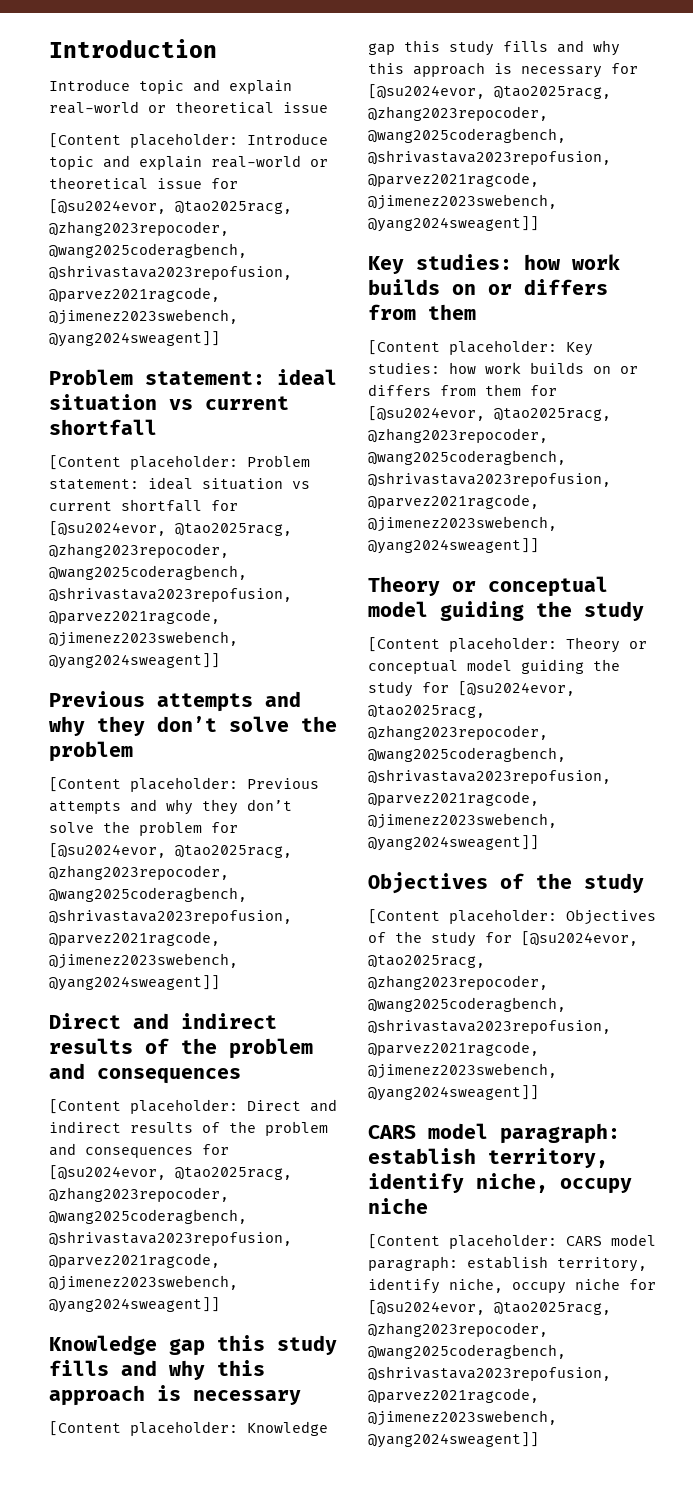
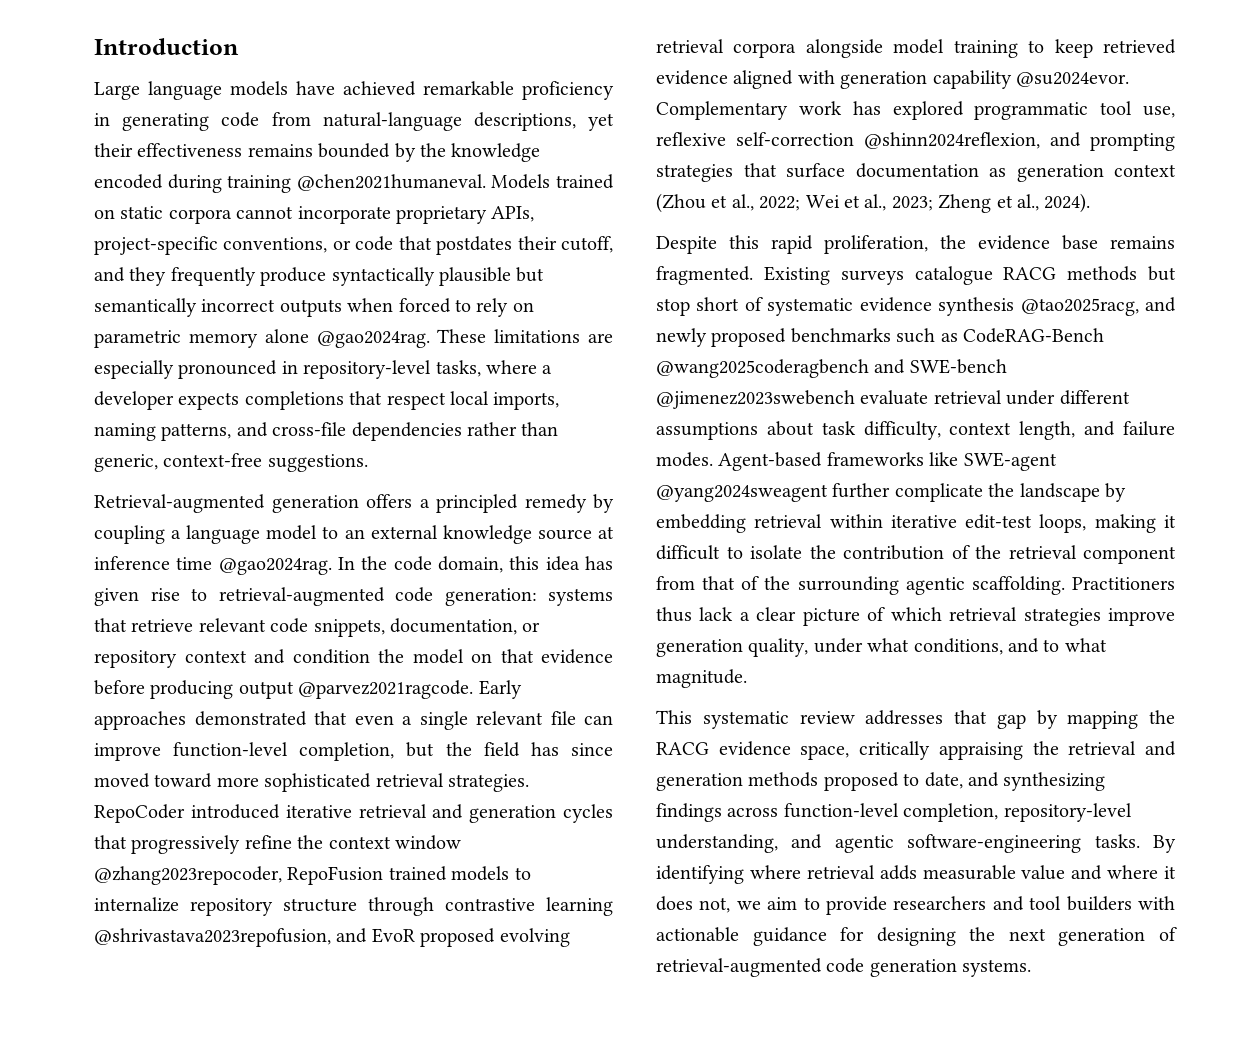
  Introduction
- Introduce topic and explain real-world or theoretical issue
- [Content placeholder: Introduce topic and explain real-world or theoretical issue for [@su2024evor, @tao2025racg, @zhang2023repocoder, @wang2025coderagbench, @shrivastava2023repofusion, @parvez2021ragcode, @jimenez2023swebench, @yang2024sweagent]]
- Problem statement: ideal situation vs current shortfall
- [Content placeholder: Problem statement: ideal situation vs current shortfall for [@su2024evor, @tao2025racg, @zhang2023repocoder, @wang2025coderagbench, @shrivastava2023repofusion, @parvez2021ragcode, @jimenez2023swebench, @yang2024sweagent]]
- Previous attempts and why they don’t solve the problem
- [Content placeholder: Previous attempts and why they don’t solve the problem for [@su2024evor, @tao2025racg, @zhang2023repocoder, @wang2025coderagbench, @shrivastava2023repofusion, @parvez2021ragcode, @jimenez2023swebench, @yang2024sweagent]]
- Direct and indirect results of the problem and consequences
- [Content placeholder: Direct and indirect results of the problem and consequences for [@su2024evor, @tao2025racg, @zhang2023repocoder, @wang2025coderagbench, @shrivastava2023repofusion, @parvez2021ragcode, @jimenez2023swebench, @yang2024sweagent]]
- Knowledge gap this study fills and why this approach is necessary
- [Content placeholder: Knowledge gap this study fills and why this approach is necessary for [@su2024evor, @tao2025racg, @zhang2023repocoder, @wang2025coderagbench, @shrivastava2023repofusion, @parvez2021ragcode, @jimenez2023swebench, @yang2024sweagent]]
- Key studies: how work builds on or differs from them
- [Content placeholder: Key studies: how work builds on or differs from them for [@su2024evor, @tao2025racg, @zhang2023repocoder, @wang2025coderagbench, @shrivastava2023repofusion, @parvez2021ragcode, @jimenez2023swebench, @yang2024sweagent]]
- Theory or conceptual model guiding the study
- [Content placeholder: Theory or conceptual model guiding the study for [@su2024evor, @tao2025racg, @zhang2023repocoder, @wang2025coderagbench, @shrivastava2023repofusion, @parvez2021ragcode, @jimenez2023swebench, @yang2024sweagent]]
- Objectives of the study
- [Content placeholder: Objectives of the study for [@su2024evor, @tao2025racg, @zhang2023repocoder, @wang2025coderagbench, @shrivastava2023repofusion, @parvez2021ragcode, @jimenez2023swebench, @yang2024sweagent]]
- CARS model paragraph: establish territory, identify niche, occupy niche
- [Content placeholder: CARS model paragraph: establish territory, identify niche, occupy niche for [@su2024evor, @tao2025racg, @zhang2023repocoder, @wang2025coderagbench, @shrivastava2023repofusion, @parvez2021ragcode, @jimenez2023swebench, @yang2024sweagent]]
+ Large language models have achieved remarkable proficiency in generating code from natural-language descriptions, yet their effectiveness remains bounded by the knowledge encoded during training @chen2021humaneval. Models trained on static corpora cannot incorporate proprietary APIs, project-specific conventions, or code that postdates their cutoff, and they frequently produce syntactically plausible but semantically incorrect outputs when forced to rely on parametric memory alone @gao2024rag. These limitations are especially pronounced in repository-level tasks, where a developer expects completions that respect local imports, naming patterns, and cross-file dependencies rather than generic, context-free suggestions.
+ Retrieval-augmented generation offers a principled remedy by coupling a language model to an external knowledge source at inference time @gao2024rag. In the code domain, this idea has given rise to retrieval-augmented code generation: systems that retrieve relevant code snippets, documentation, or repository context and condition the model on that evidence before producing output @parvez2021ragcode. Early approaches demonstrated that even a single relevant file can improve function-level completion, but the field has since moved toward more sophisticated retrieval strategies. RepoCoder introduced iterative retrieval and generation cycles that progressively refine the context window @zhang2023repocoder, RepoFusion trained models to internalize repository structure through contrastive learning @shrivastava2023repofusion, and EvoR proposed evolving retrieval corpora alongside model training to keep retrieved evidence aligned with generation capability @su2024evor. Complementary work has explored programmatic tool use, reflexive self-correction @shinn2024reflexion, and prompting strategies that surface documentation as generation context (Zhou et al., 2022; Wei et al., 2023; Zheng et al., 2024).
+ Despite this rapid proliferation, the evidence base remains fragmented. Existing surveys catalogue RACG methods but stop short of systematic evidence synthesis @tao2025racg, and newly proposed benchmarks such as CodeRAG-Bench @wang2025coderagbench and SWE-bench @jimenez2023swebench evaluate retrieval under different assumptions about task difficulty, context length, and failure modes. Agent-based frameworks like SWE-agent @yang2024sweagent further complicate the landscape by embedding retrieval within iterative edit-test loops, making it difficult to isolate the contribution of the retrieval component from that of the surrounding agentic scaffolding. Practitioners thus lack a clear picture of which retrieval strategies improve generation quality, under what conditions, and to what magnitude.
+ This systematic review addresses that gap by mapping the RACG evidence space, critically appraising the retrieval and generation methods proposed to date, and synthesizing findings across function-level completion, repository-level understanding, and agentic software-engineering tasks. By identifying where retrieval adds measurable value and where it does not, we aim to provide researchers and tool builders with actionable guidance for designing the next generation of retrieval-augmented code generation systems.

